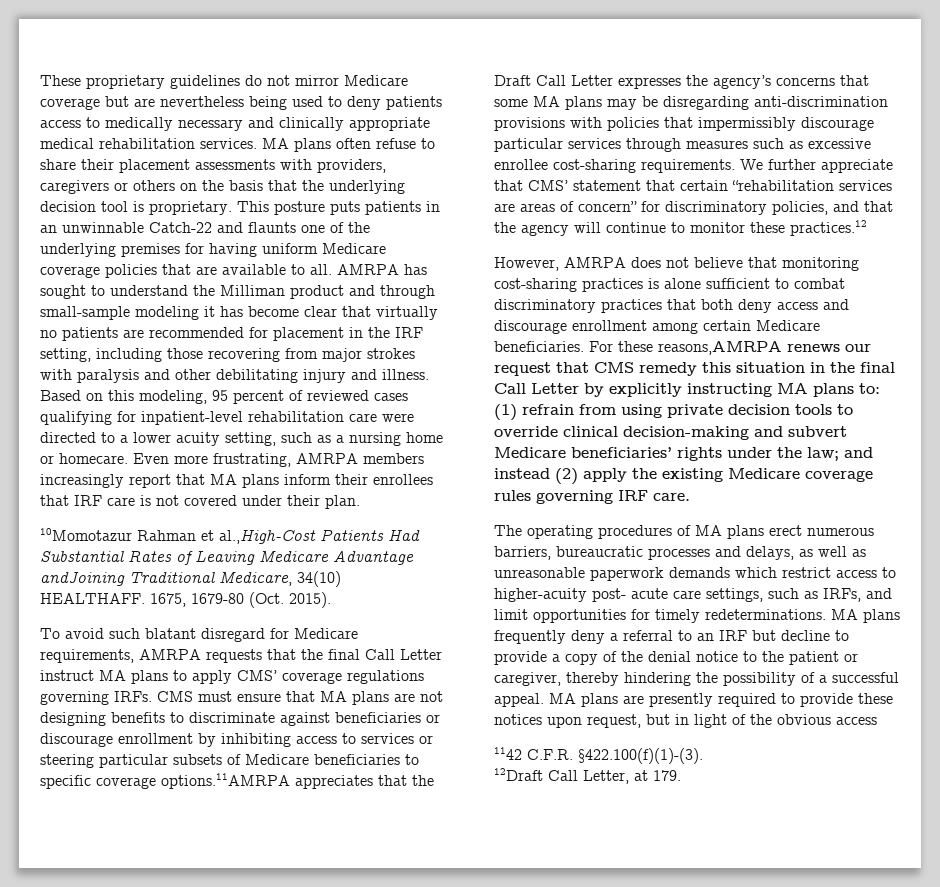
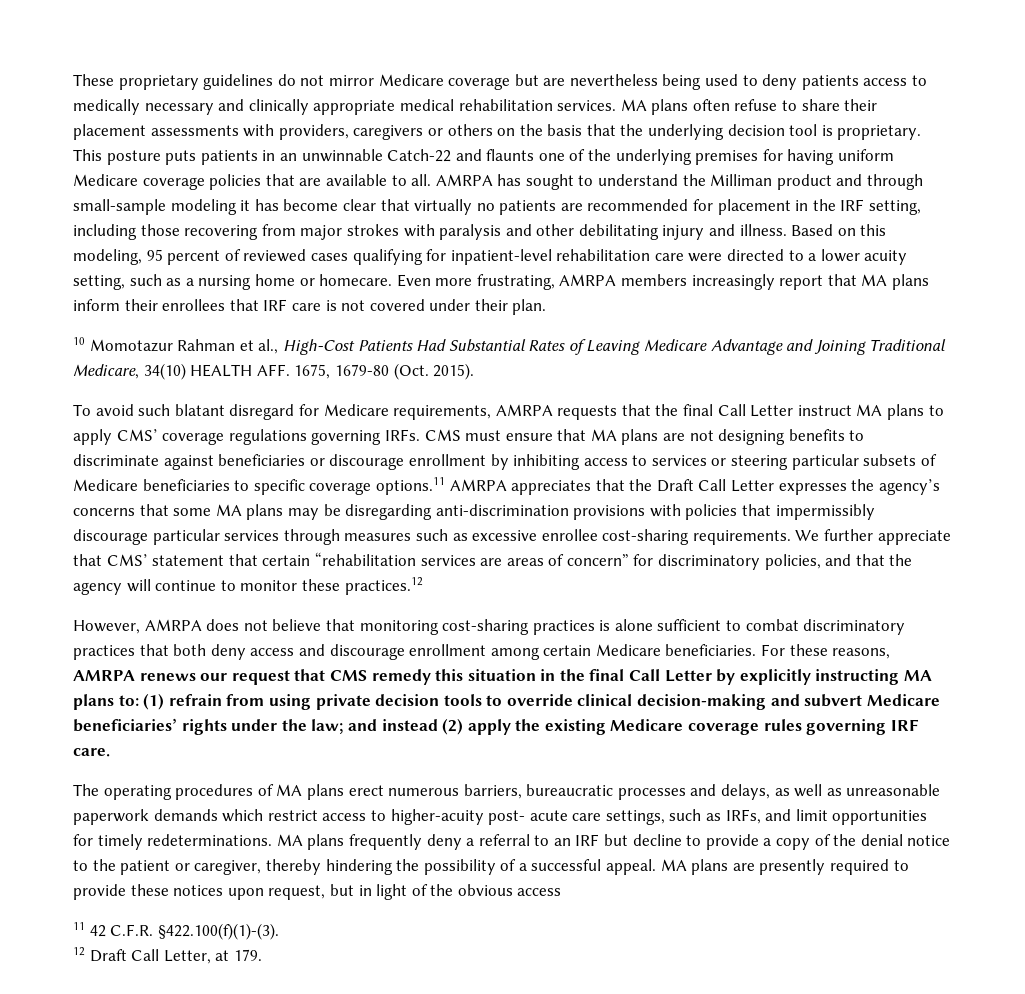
- 10Momotazur Rahman et al.,High-Cost Patients Had Substantial Rates of Leaving Medicare Advantage andJoining Traditional Medicare, 34(10) HEALTHAFF. 1675, 1679-80 (Oct. 2015).
+ 10 Momotazur Rahman et al., High-Cost Patients Had Substantial Rates of Leaving Medicare Advantage and Joining Traditional Medicare, 34(10) HEALTH AFF. 1675, 1679-80 (Oct. 2015).
- CMS must ensure that MA plans are not designing benefits to discriminate against beneficiaries or discourage enrollment by inhibiting access to services or steering particular subsets of Medicare beneficiaries to specific coverage options.11AMRPA appreciates that the Draft Call Letter expresses the agency’s concerns that some MA plans may be disregarding anti-discrimination provisions with policies that impermissibly discourage particular services through measures such as excessive enrollee cost-sharing requirements.
+ CMS must ensure that MA plans are not designing benefits to discriminate against beneficiaries or discourage enrollment by inhibiting access to services or steering particular subsets of Medicare beneficiaries to specific coverage options.11 AMRPA appreciates that the Draft Call Letter expresses the agency’s concerns that some MA plans may be disregarding anti-discrimination provisions with policies that impermissibly discourage particular services through measures such as excessive enrollee cost-sharing requirements.
- For these reasons,AMRPA renews our request that CMS remedy this situation in the final Call Letter by explicitly instructing MA plans to: (1) refrain from using private decision tools to override clinical decision-making and subvert Medicare beneficiaries’ rights under the law; and instead (2) apply the existing Medicare coverage rules governing IRF care.
+ For these reasons, AMRPA renews our request that CMS remedy this situation in the final Call Letter by explicitly instructing MA plans to: (1) refrain from using private decision tools to override clinical decision-making and subvert Medicare beneficiaries’ rights under the law; and instead (2) apply the existing Medicare coverage rules governing IRF care.
- 1142 C.F.R. §422.100(f)(1)-(3).
+ 11 42 C.F.R. §422.100(f)(1)-(3).
- 12Draft Call Letter, at 179.
+ 12 Draft Call Letter, at 179.

